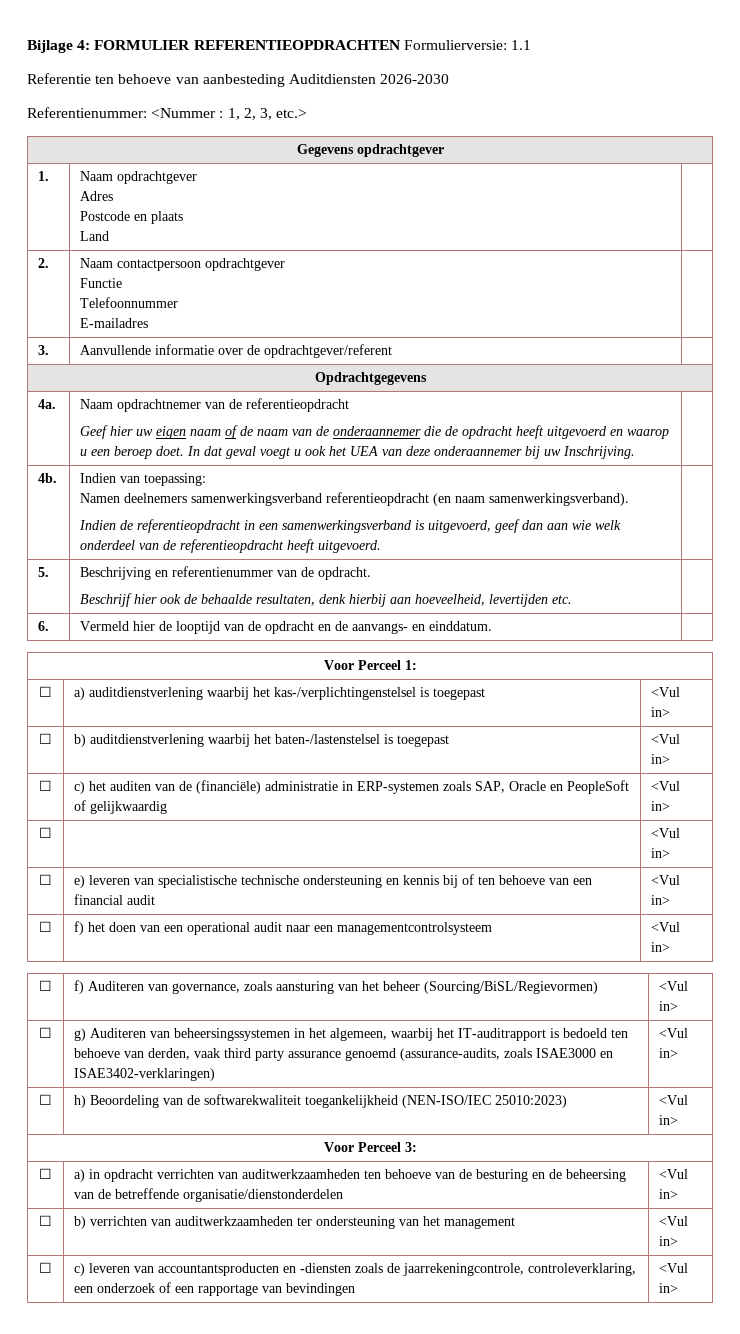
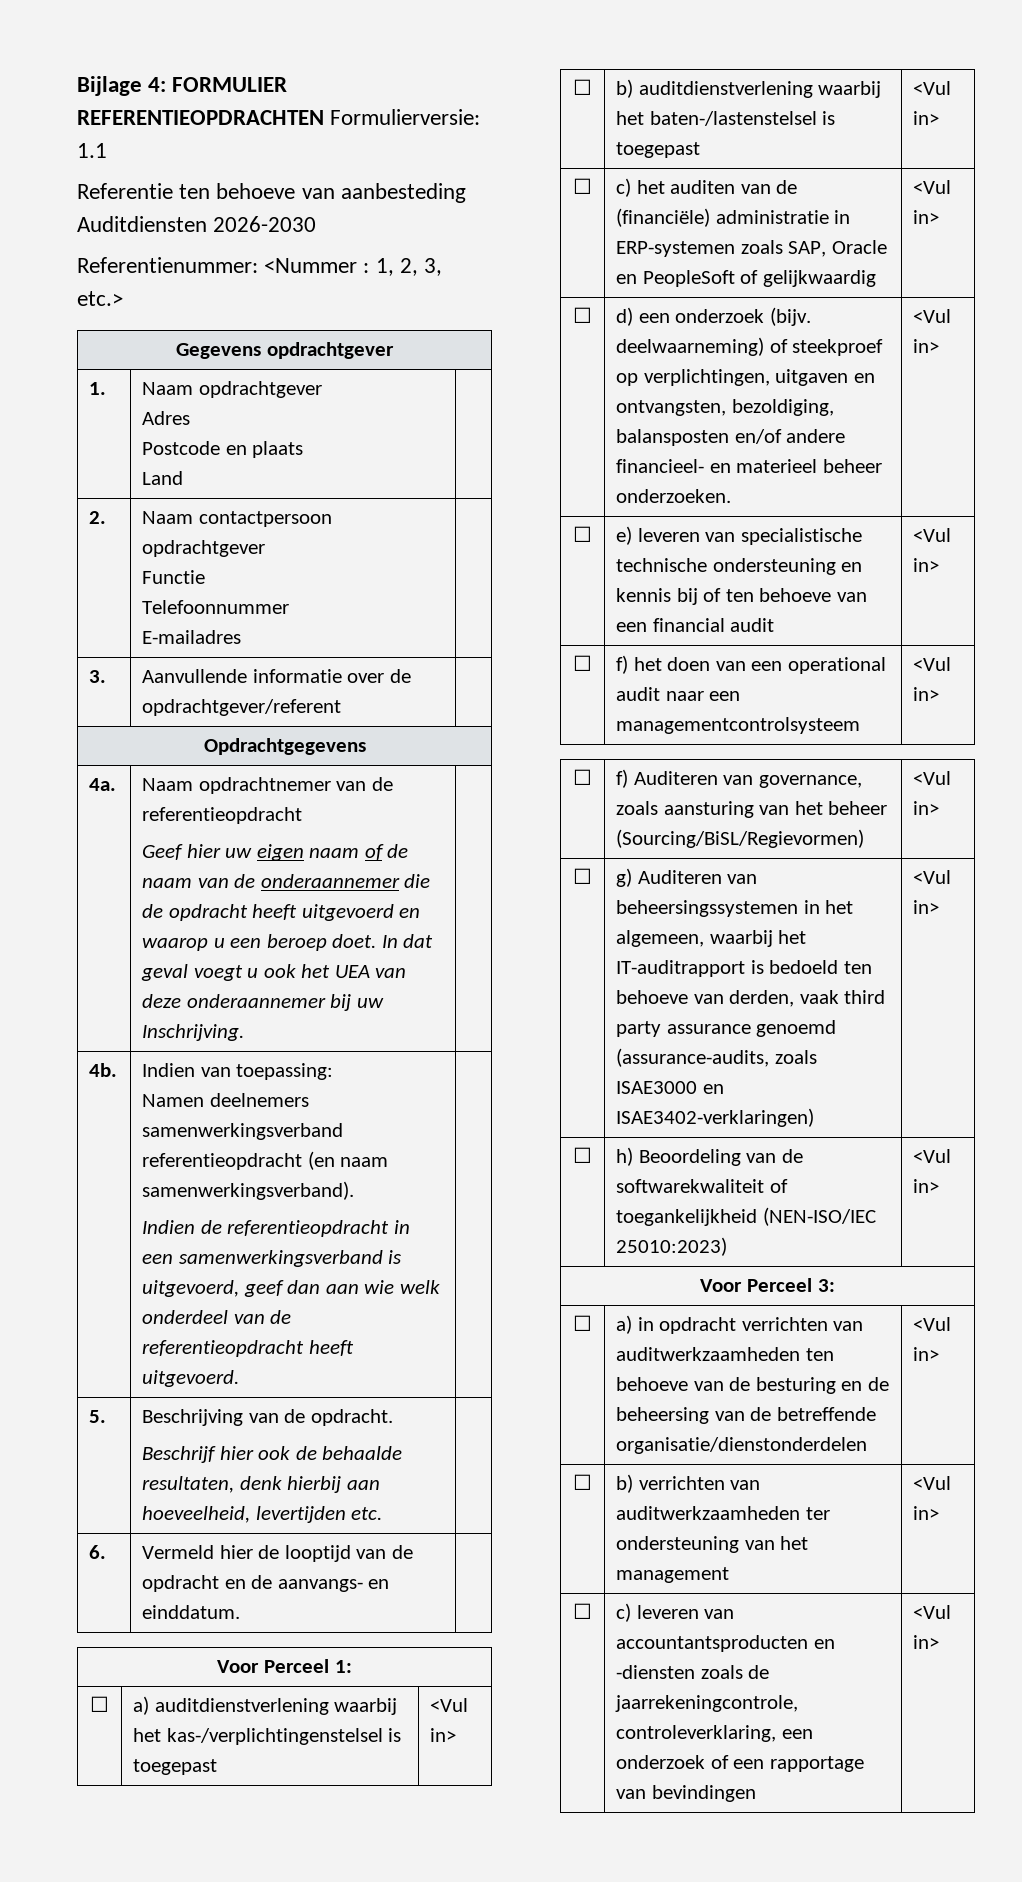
- 5. | Beschrijving en referentienummer van de opdracht.
+ 5. | Beschrijving van de opdracht.
- ☐ | | <Vul in>
+ ☐ | d) een onderzoek (bijv. deelwaarneming) of steekproef op verplichtingen, uitgaven en ontvangsten, bezoldiging, balansposten en/of andere financieel- en materieel beheer onderzoeken. | <Vul in>
- ☐ | h) Beoordeling van de softwarekwaliteit toegankelijkheid (NEN-ISO/IEC 25010:2023) | <Vul in>
+ ☐ | h) Beoordeling van de softwarekwaliteit of toegankelijkheid (NEN-ISO/IEC 25010:2023) | <Vul in>

